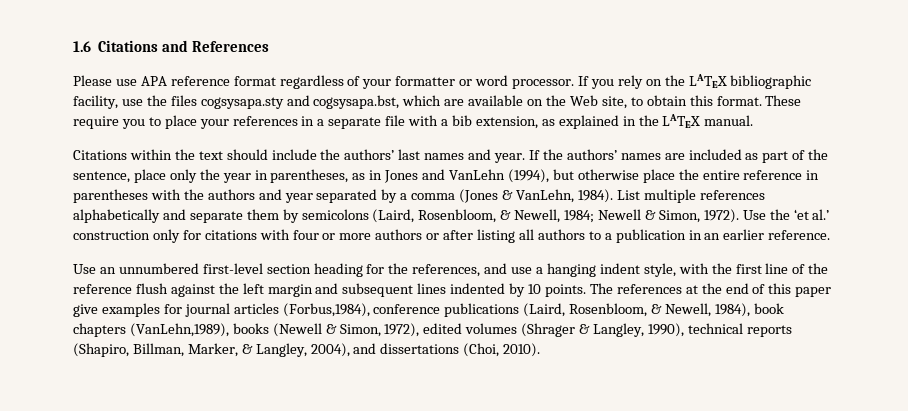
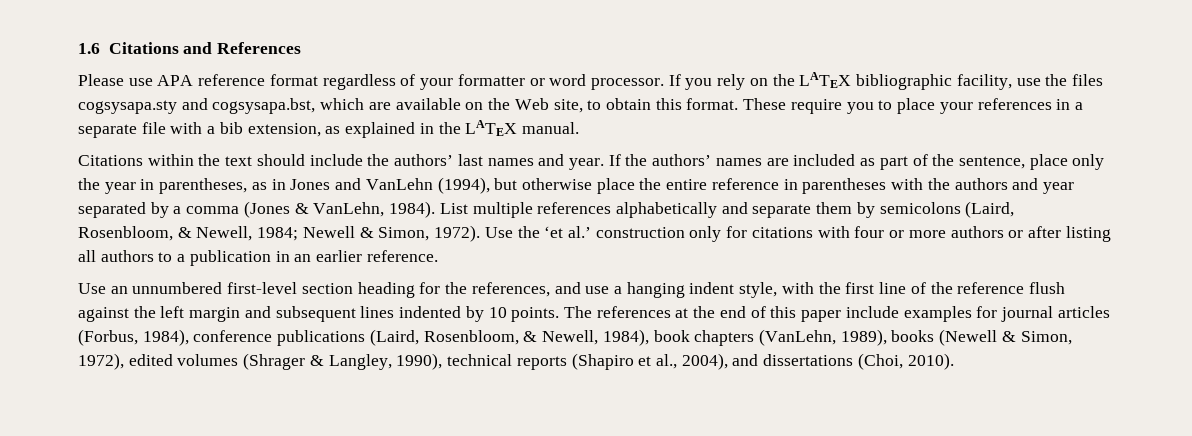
- The references at the end of this paper give examples for journal articles (Forbus,1984), conference publications (Laird, Rosenbloom, & Newell, 1984), book chapters (VanLehn,1989), books (Newell & Simon, 1972), edited volumes (Shrager & Langley, 1990), technical reports (Shapiro, Billman, Marker, & Langley, 2004), and dissertations (Choi, 2010).
+ The references at the end of this paper include examples for journal articles (Forbus, 1984), conference publications (Laird, Rosenbloom, & Newell, 1984), book chapters (VanLehn, 1989), books (Newell & Simon, 1972), edited volumes (Shrager & Langley, 1990), technical reports (Shapiro et al., 2004), and dissertations (Choi, 2010).

